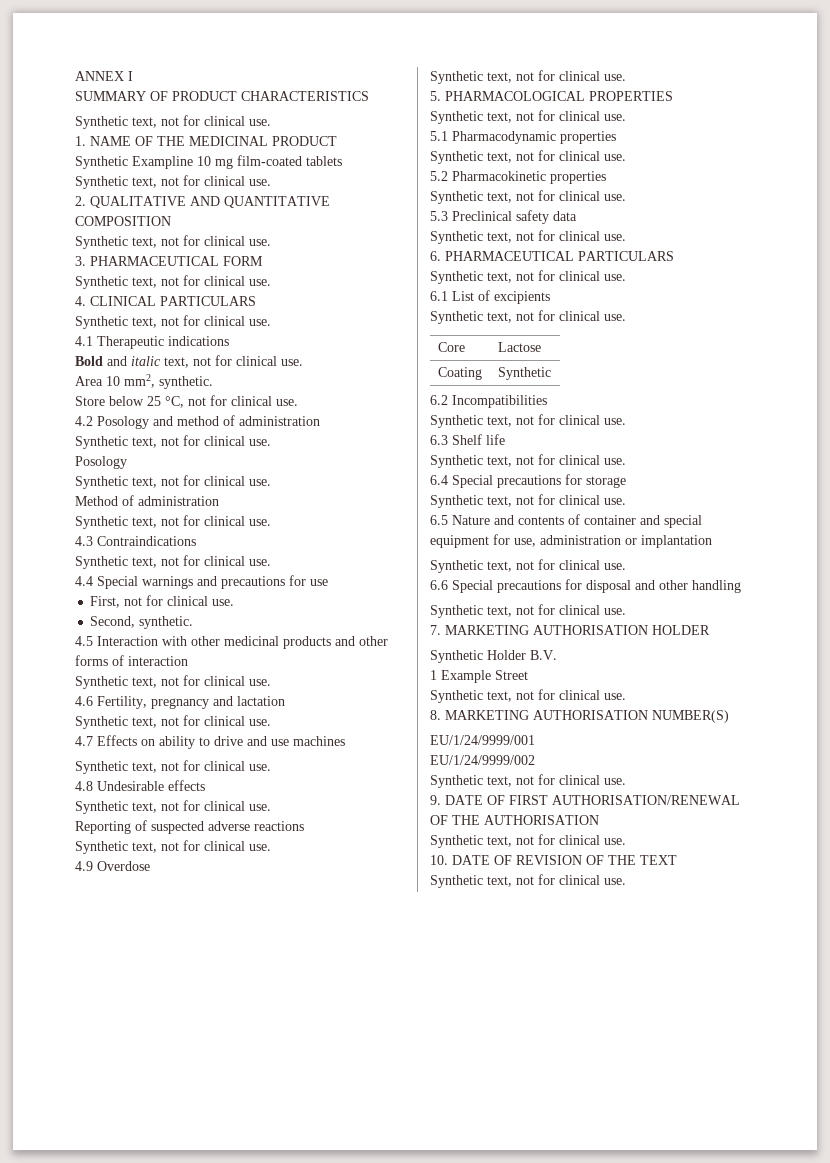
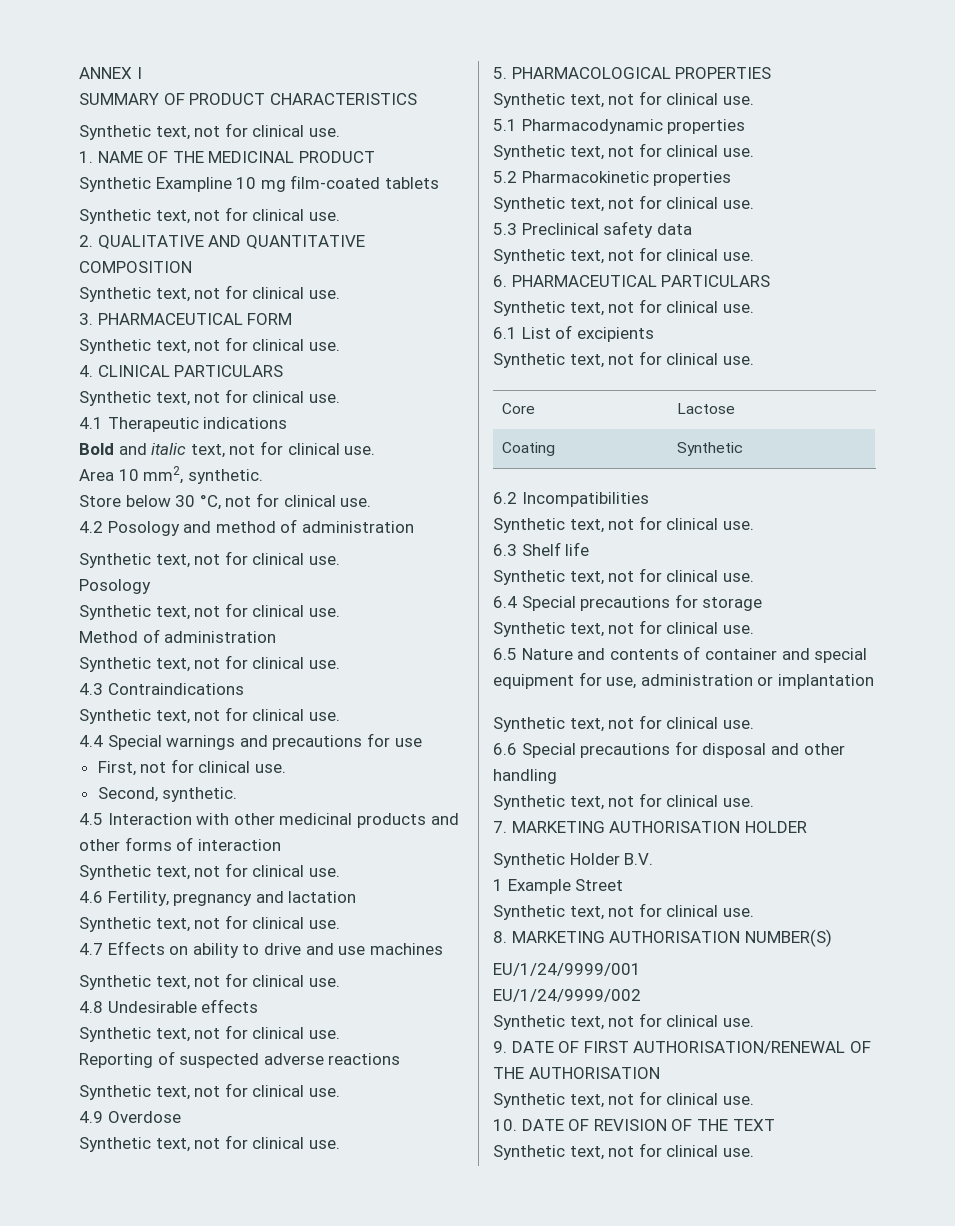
- Store below 25 °C, not for clinical use.
+ Store below 30 °C, not for clinical use.

